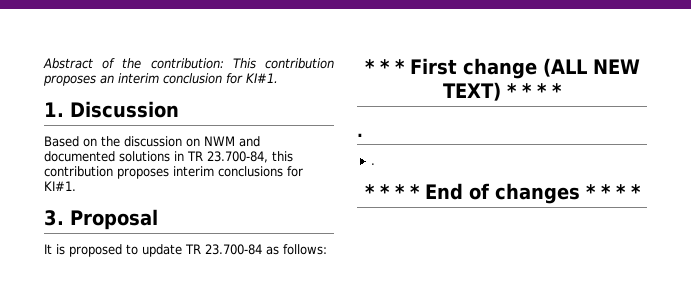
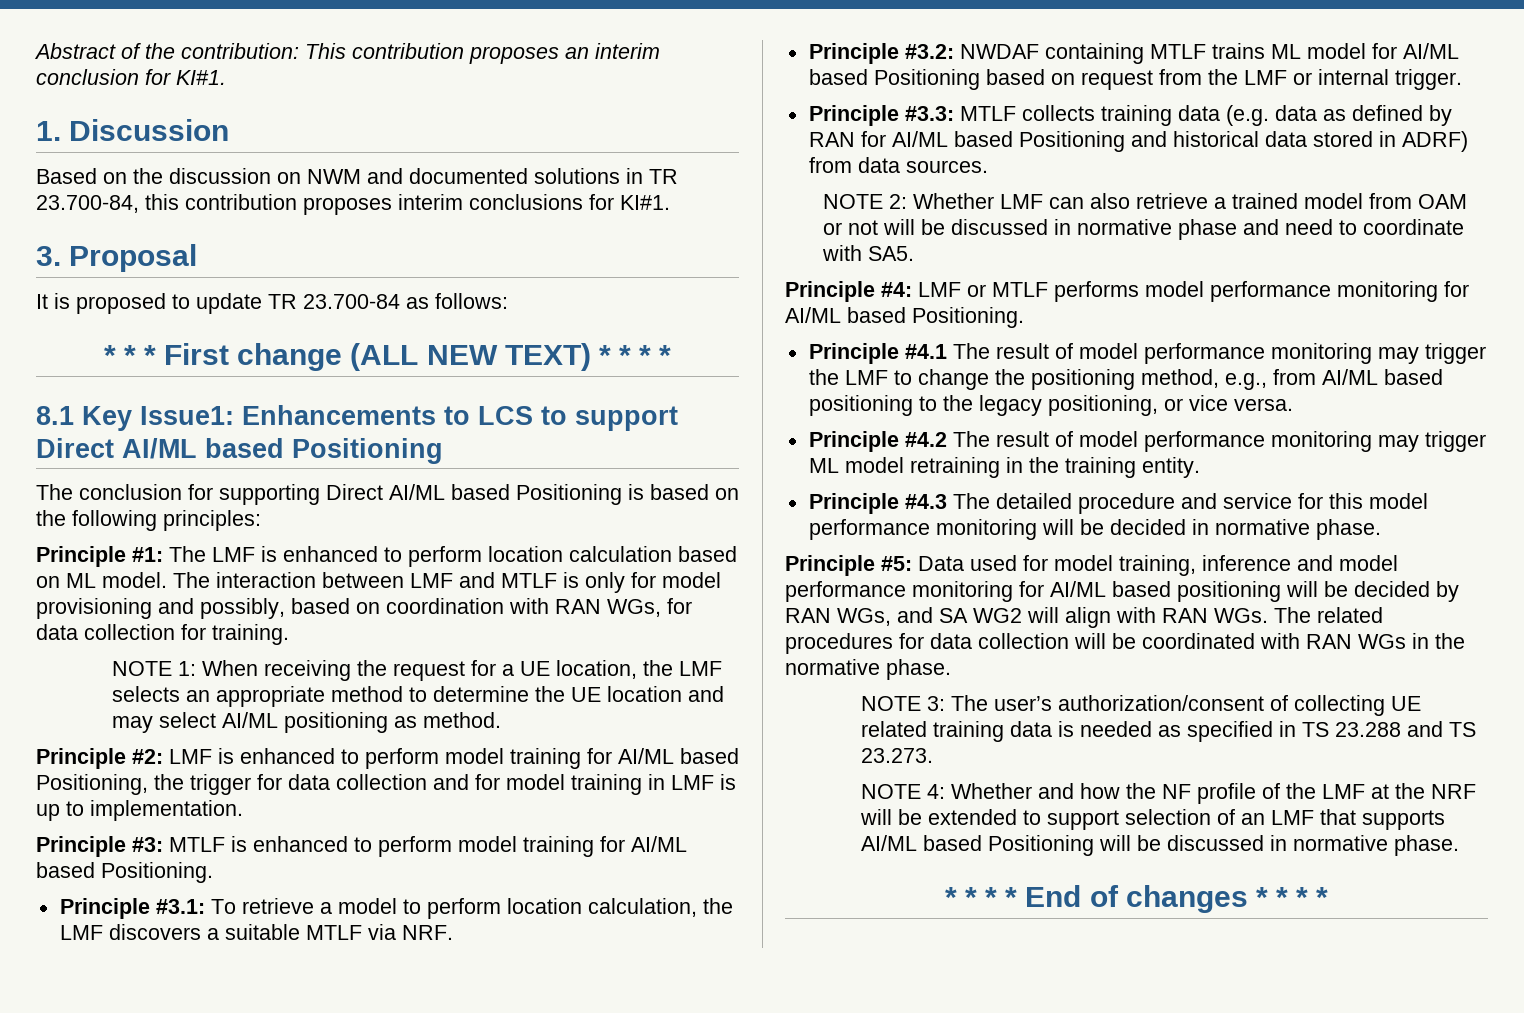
  * * * First change (ALL NEW TEXT) * * * *
- .
- .
+ 8.1 Key Issue1: Enhancements to LCS to support Direct AI/ML based Positioning
+ The conclusion for supporting Direct AI/ML based Positioning is based on the following principles:
+ Principle #1: The LMF is enhanced to perform location calculation based on ML model. The interaction between LMF and MTLF is only for model provisioning and possibly, based on coordination with RAN WGs, for data collection for training.
+ NOTE 1: When receiving the request for a UE location, the LMF selects an appropriate method to determine the UE location and may select AI/ML positioning as method.
+ Principle #2: LMF is enhanced to perform model training for AI/ML based Positioning, the trigger for data collection and for model training in LMF is up to implementation.
+ Principle #3: MTLF is enhanced to perform model training for AI/ML based Positioning.
+ Principle #3.1: To retrieve a model to perform location calculation, the LMF discovers a suitable MTLF via NRF.
+ Principle #3.2: NWDAF containing MTLF trains ML model for AI/ML based Positioning based on request from the LMF or internal trigger.
+ Principle #3.3: MTLF collects training data (e.g. data as defined by RAN for AI/ML based Positioning and historical data stored in ADRF) from data sources.
+ NOTE 2: Whether LMF can also retrieve a trained model from OAM or not will be discussed in normative phase and need to coordinate with SA5.
+ Principle #4: LMF or MTLF performs model performance monitoring for AI/ML based Positioning.
+ Principle #4.1 The result of model performance monitoring may trigger the LMF to change the positioning method, e.g., from AI/ML based positioning to the legacy positioning, or vice versa.
+ Principle #4.2 The result of model performance monitoring may trigger ML model retraining in the training entity.
+ Principle #4.3 The detailed procedure and service for this model performance monitoring will be decided in normative phase.
+ Principle #5: Data used for model training, inference and model performance monitoring for AI/ML based positioning will be decided by RAN WGs, and SA WG2 will align with RAN WGs. The related procedures for data collection will be coordinated with RAN WGs in the normative phase.
+ NOTE 3: The user’s authorization/consent of collecting UE related training data is needed as specified in TS 23.288 and TS 23.273.
+ NOTE 4: Whether and how the NF profile of the LMF at the NRF will be extended to support selection of an LMF that supports AI/ML based Positioning will be discussed in normative phase.

